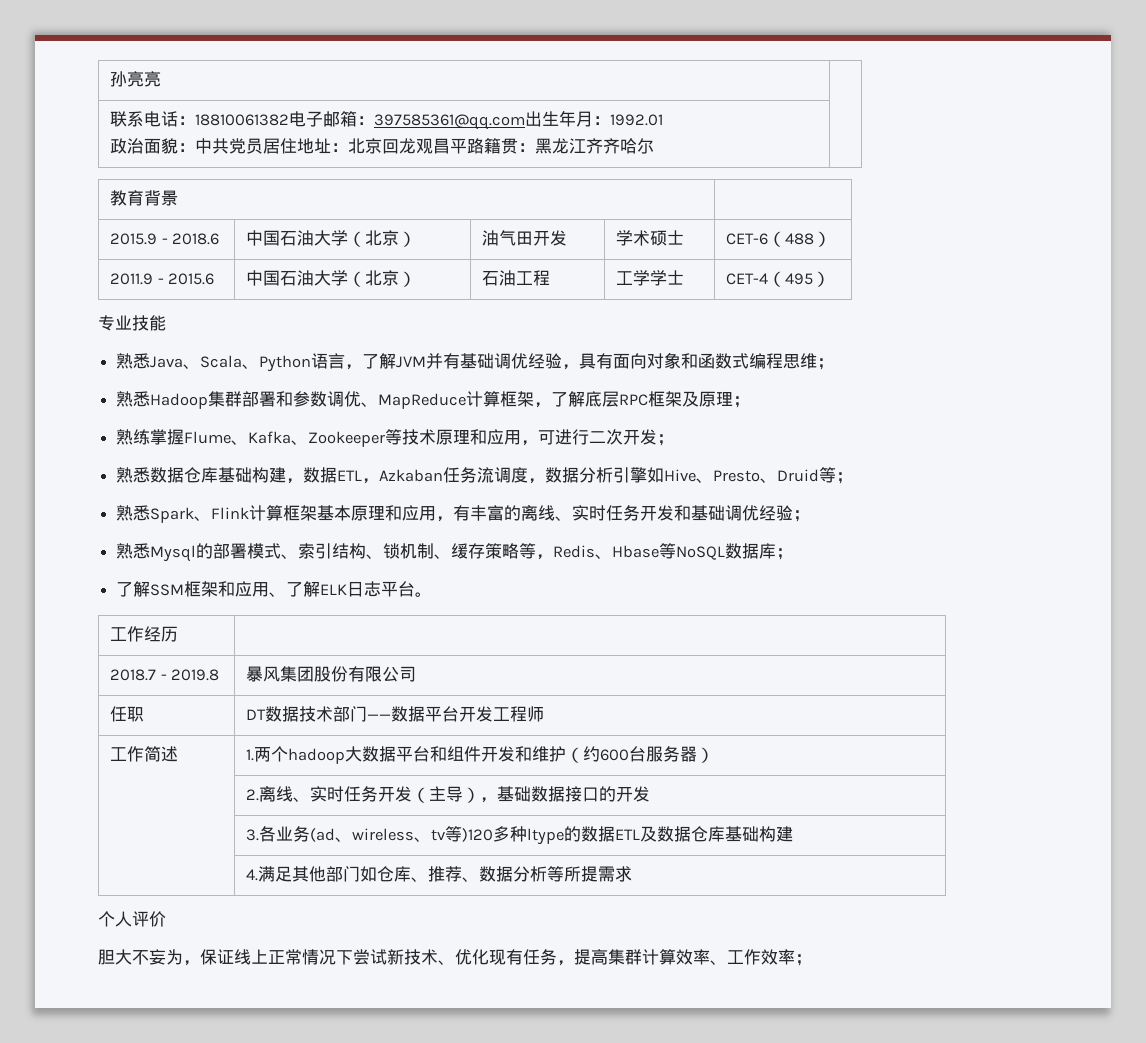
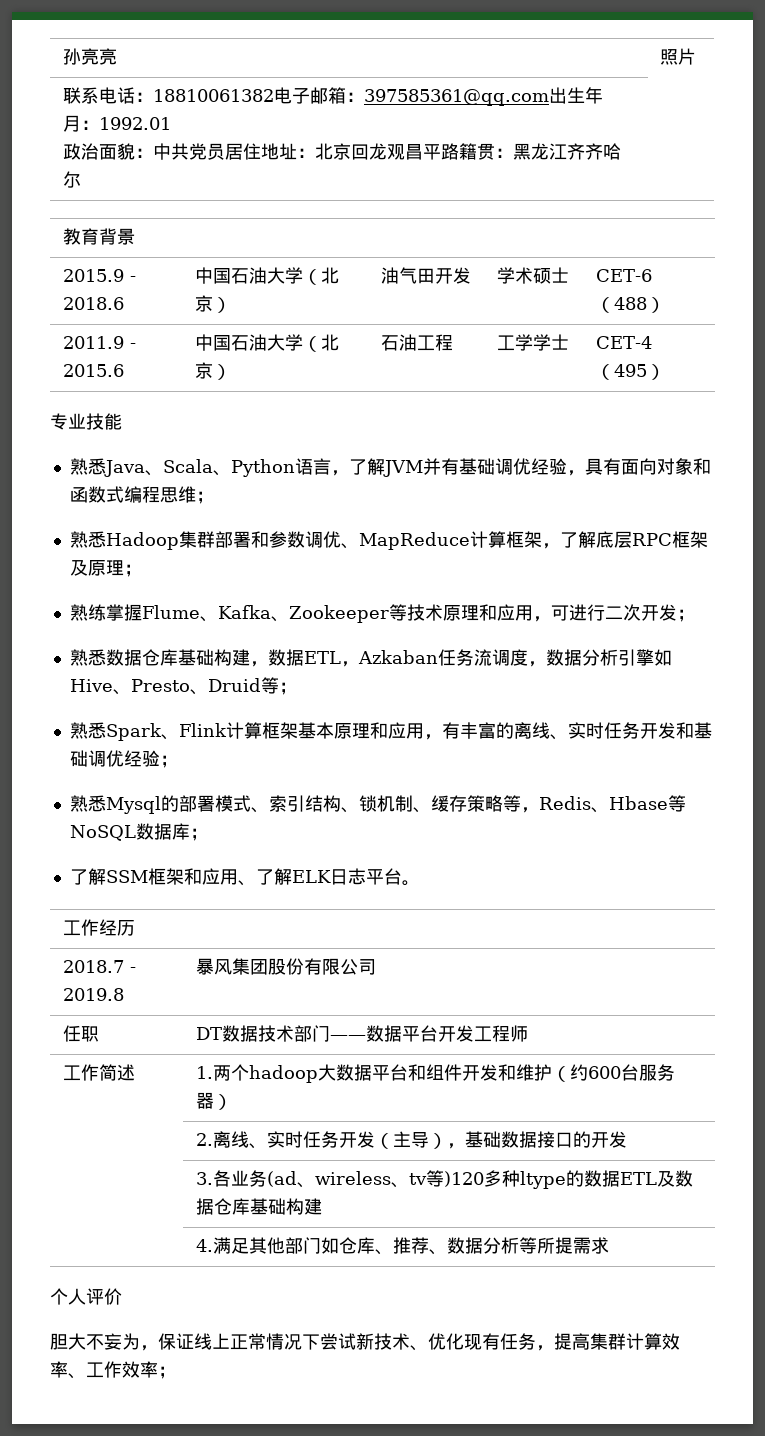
- 孙亮亮 |
+ 孙亮亮 | 照片

